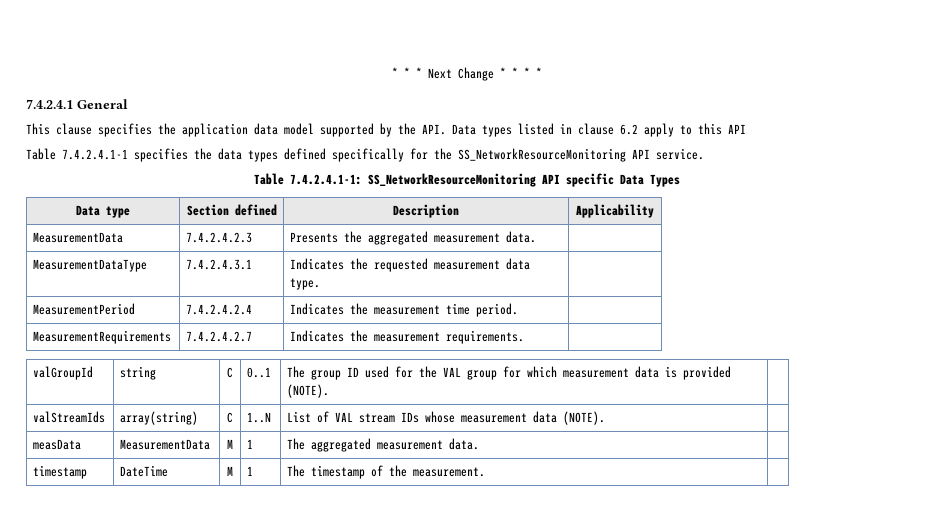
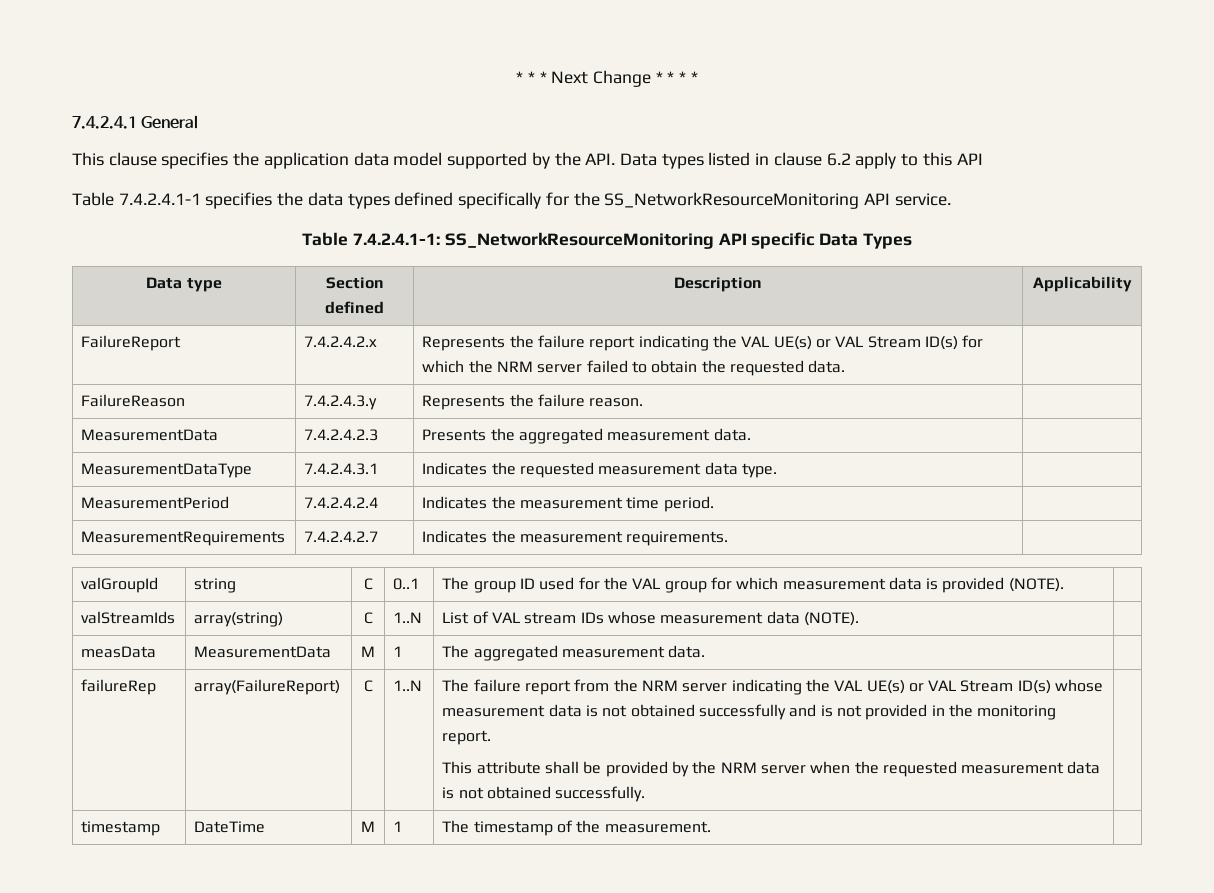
+ FailureReport | 7.4.2.4.2.x | Represents the failure report indicating the VAL UE(s) or VAL Stream ID(s) for which the NRM server failed to obtain the requested data. |
+ FailureReason | 7.4.2.4.3.y | Represents the failure reason. |
+ failureRep | array(FailureReport) | C | 1..N | The failure report from the NRM server indicating the VAL UE(s) or VAL Stream ID(s) whose measurement data is not obtained successfully and is not provided in the monitoring report.
+ This attribute shall be provided by the NRM server when the requested measurement data is not obtained successfully.

